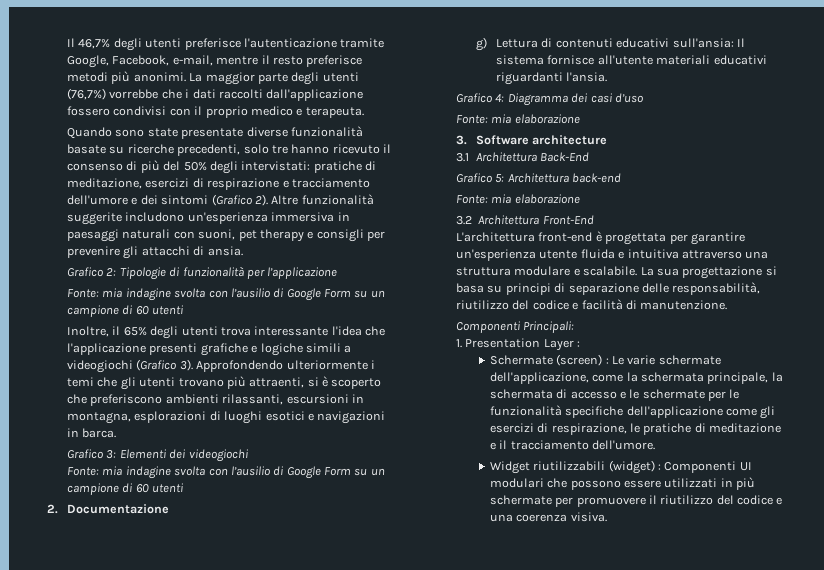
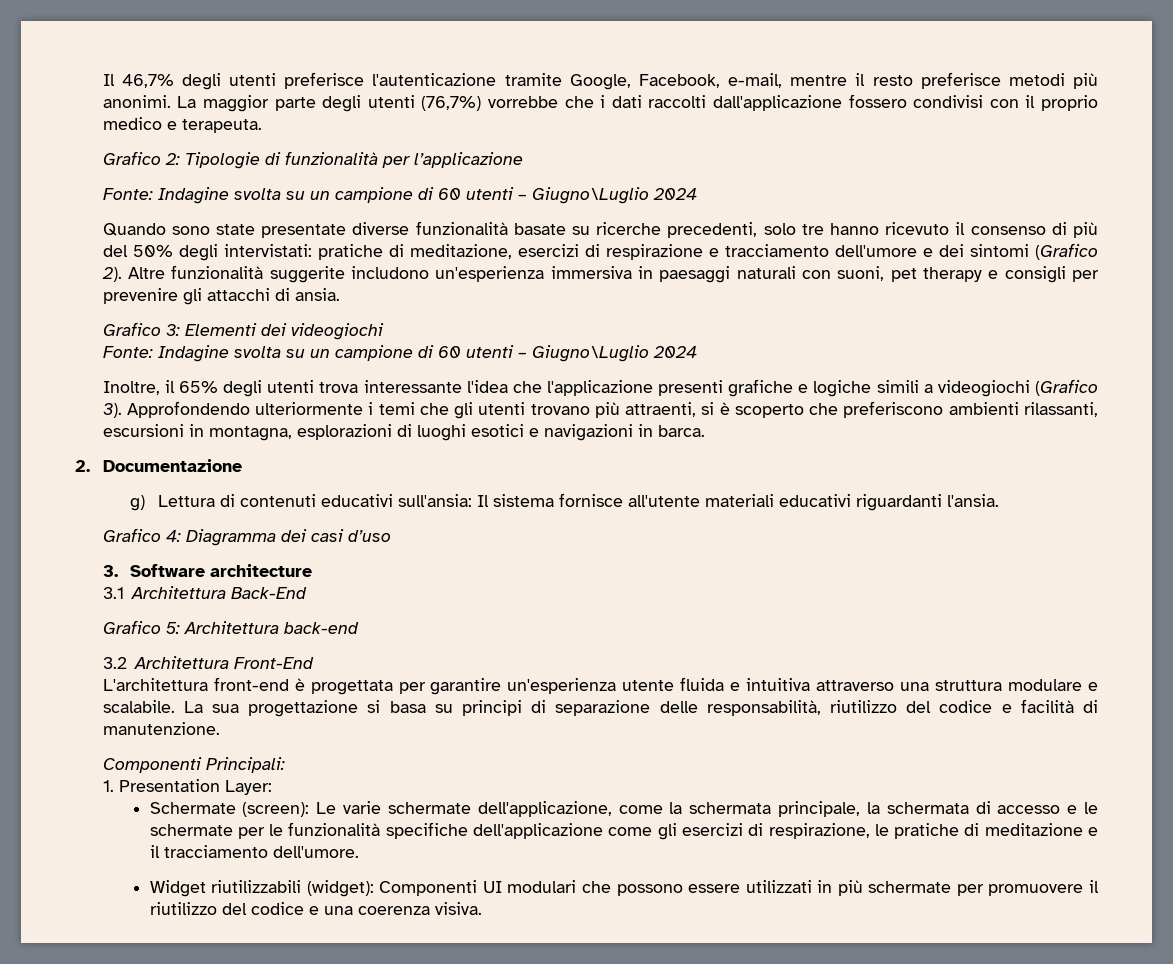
+ Grafico 2: Tipologie di funzionalità per l’applicazione
+ Fonte: Indagine svolta su un campione di 60 utenti – Giugno\Luglio 2024
- Grafico 2: Tipologie di funzionalità per l’applicazione
- Fonte: mia indagine svolta con l’ausilio di Google Form su un campione di 60 utenti
+ Grafico 3: Elementi dei videogiochi
+ Fonte: Indagine svolta su un campione di 60 utenti – Giugno\Luglio 2024
- Grafico 3: Elementi dei videogiochi
- Fonte: mia indagine svolta con l’ausilio di Google Form su un campione di 60 utenti
  Grafico 4: Diagramma dei casi d’uso
- Fonte: mia elaborazione
  Grafico 5: Architettura back-end
- Fonte: mia elaborazione
- 1. Presentation Layer :
+ 1. Presentation Layer:
- Schermate (screen) : Le varie schermate dell'applicazione, come la schermata principale, la schermata di accesso e le schermate per le funzionalità specifiche dell'applicazione come gli esercizi di respirazione, le pratiche di meditazione e il tracciamento dell'umore.
+ Schermate (screen): Le varie schermate dell'applicazione, come la schermata principale, la schermata di accesso e le schermate per le funzionalità specifiche dell'applicazione come gli esercizi di respirazione, le pratiche di meditazione e il tracciamento dell'umore.
- Widget riutilizzabili (widget) : Componenti UI modulari che possono essere utilizzati in più schermate per promuovere il riutilizzo del codice e una coerenza visiva.
+ Widget riutilizzabili (widget): Componenti UI modulari che possono essere utilizzati in più schermate per promuovere il riutilizzo del codice e una coerenza visiva.

